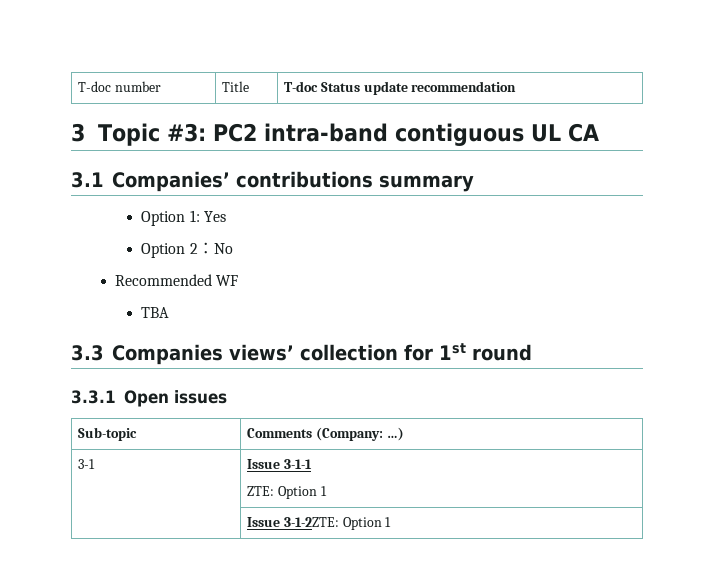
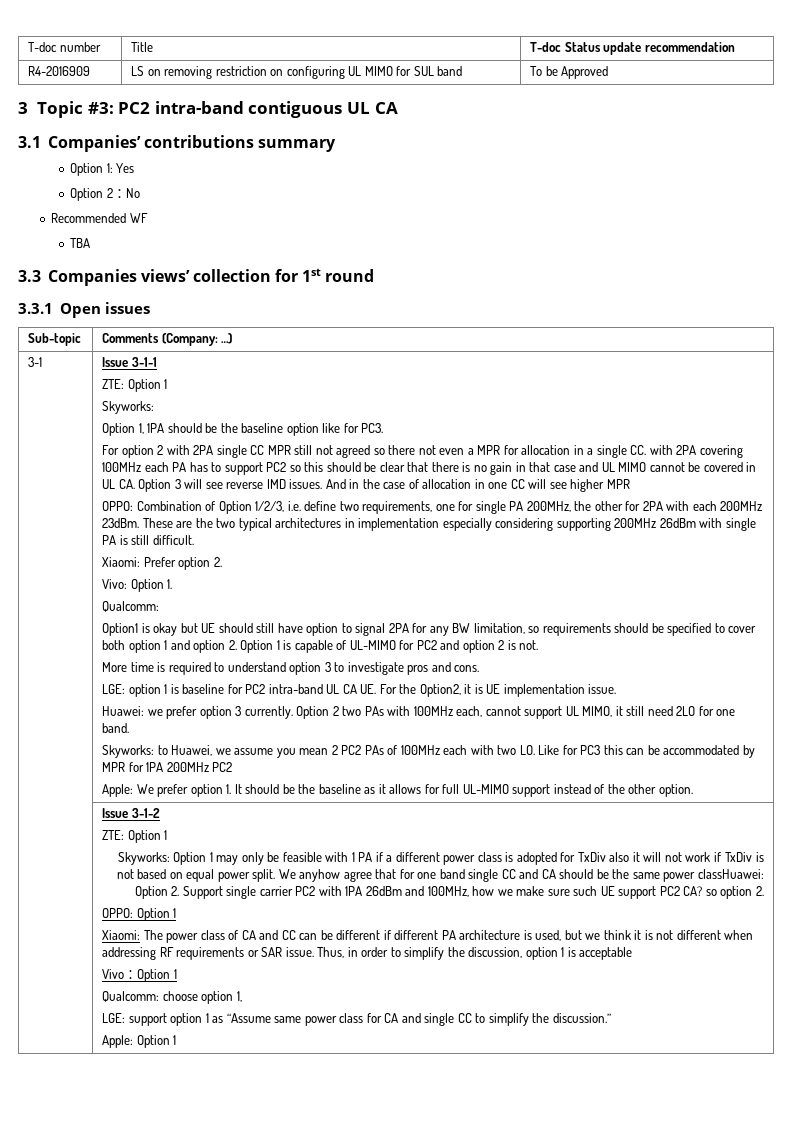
+ R4-2016909 | LS on removing restriction on configuring UL MIMO for SUL band | To be Approved
  Issue 3-1-1
  ZTE: Option 1
- | Issue 3-1-2ZTE: Option 1
+ Skyworks:
+ Option 1, 1PA should be the baseline option like for PC3.
+ For option 2 with 2PA single CC MPR still not agreed so there not even a MPR for allocation in a single CC. with 2PA covering 100MHz each PA has to support PC2 so this should be clear that there is no gain in that case and UL MIMO cannot be covered in UL CA. Option 3 will see reverse IMD issues. And in the case of allocation in one CC will see higher MPR
+ OPPO: Combination of Option 1/2/3, i.e. define two requirements, one for single PA 200MHz, the other for 2PA with each 200MHz 23dBm. These are the two typical architectures in implementation especially considering supporting 200MHz 26dBm with single PA is still difficult.
+ Xiaomi: Prefer option 2.
+ Vivo: Option 1.
+ Qualcomm:
+ Option1 is okay but UE should still have option to signal 2PA for any BW limitation, so requirements should be specified to cover both option 1 and option 2. Option 1 is capable of UL-MIMO for PC2 and option 2 is not.
+ More time is required to understand option 3 to investigate pros and cons.
+ LGE: option 1 is baseline for PC2 intra-band UL CA UE. For the Option2, it is UE implementation issue.
+ Huawei: we prefer option 3 currently. Option 2 two PAs with 100MHz each, cannot support UL MIMO, it still need 2LO for one band.
+ Skyworks: to Huawei, we assume you mean 2 PC2 PAs of 100MHz each with two LO. Like for PC3 this can be accommodated by MPR for 1PA 200MHz PC2
+ Apple: We prefer option 1. It should be the baseline as it allows for full UL-MIMO support instead of the other option.
+ | Issue 3-1-2
+ ZTE: Option 1
+ Skyworks: Option 1 may only be feasible with 1 PA if a different power class is adopted for TxDiv also it will not work if TxDiv is not based on equal power split. We anyhow agree that for one band single CC and CA should be the same power classHuawei: Option 2. Support single carrier PC2 with 1PA 26dBm and 100MHz, how we make sure such UE support PC2 CA? so option 2.
+ OPPO: Option 1
+ Xiaomi: The power class of CA and CC can be different if different PA architecture is used, but we think it is not different when addressing RF requirements or SAR issue. Thus, in order to simplify the discussion, option 1 is acceptable
+ Vivo：Option 1
+ Qualcomm: choose option 1,
+ LGE: support option 1 as “Assume same power class for CA and single CC to simplify the discussion.”
+ Apple: Option 1

